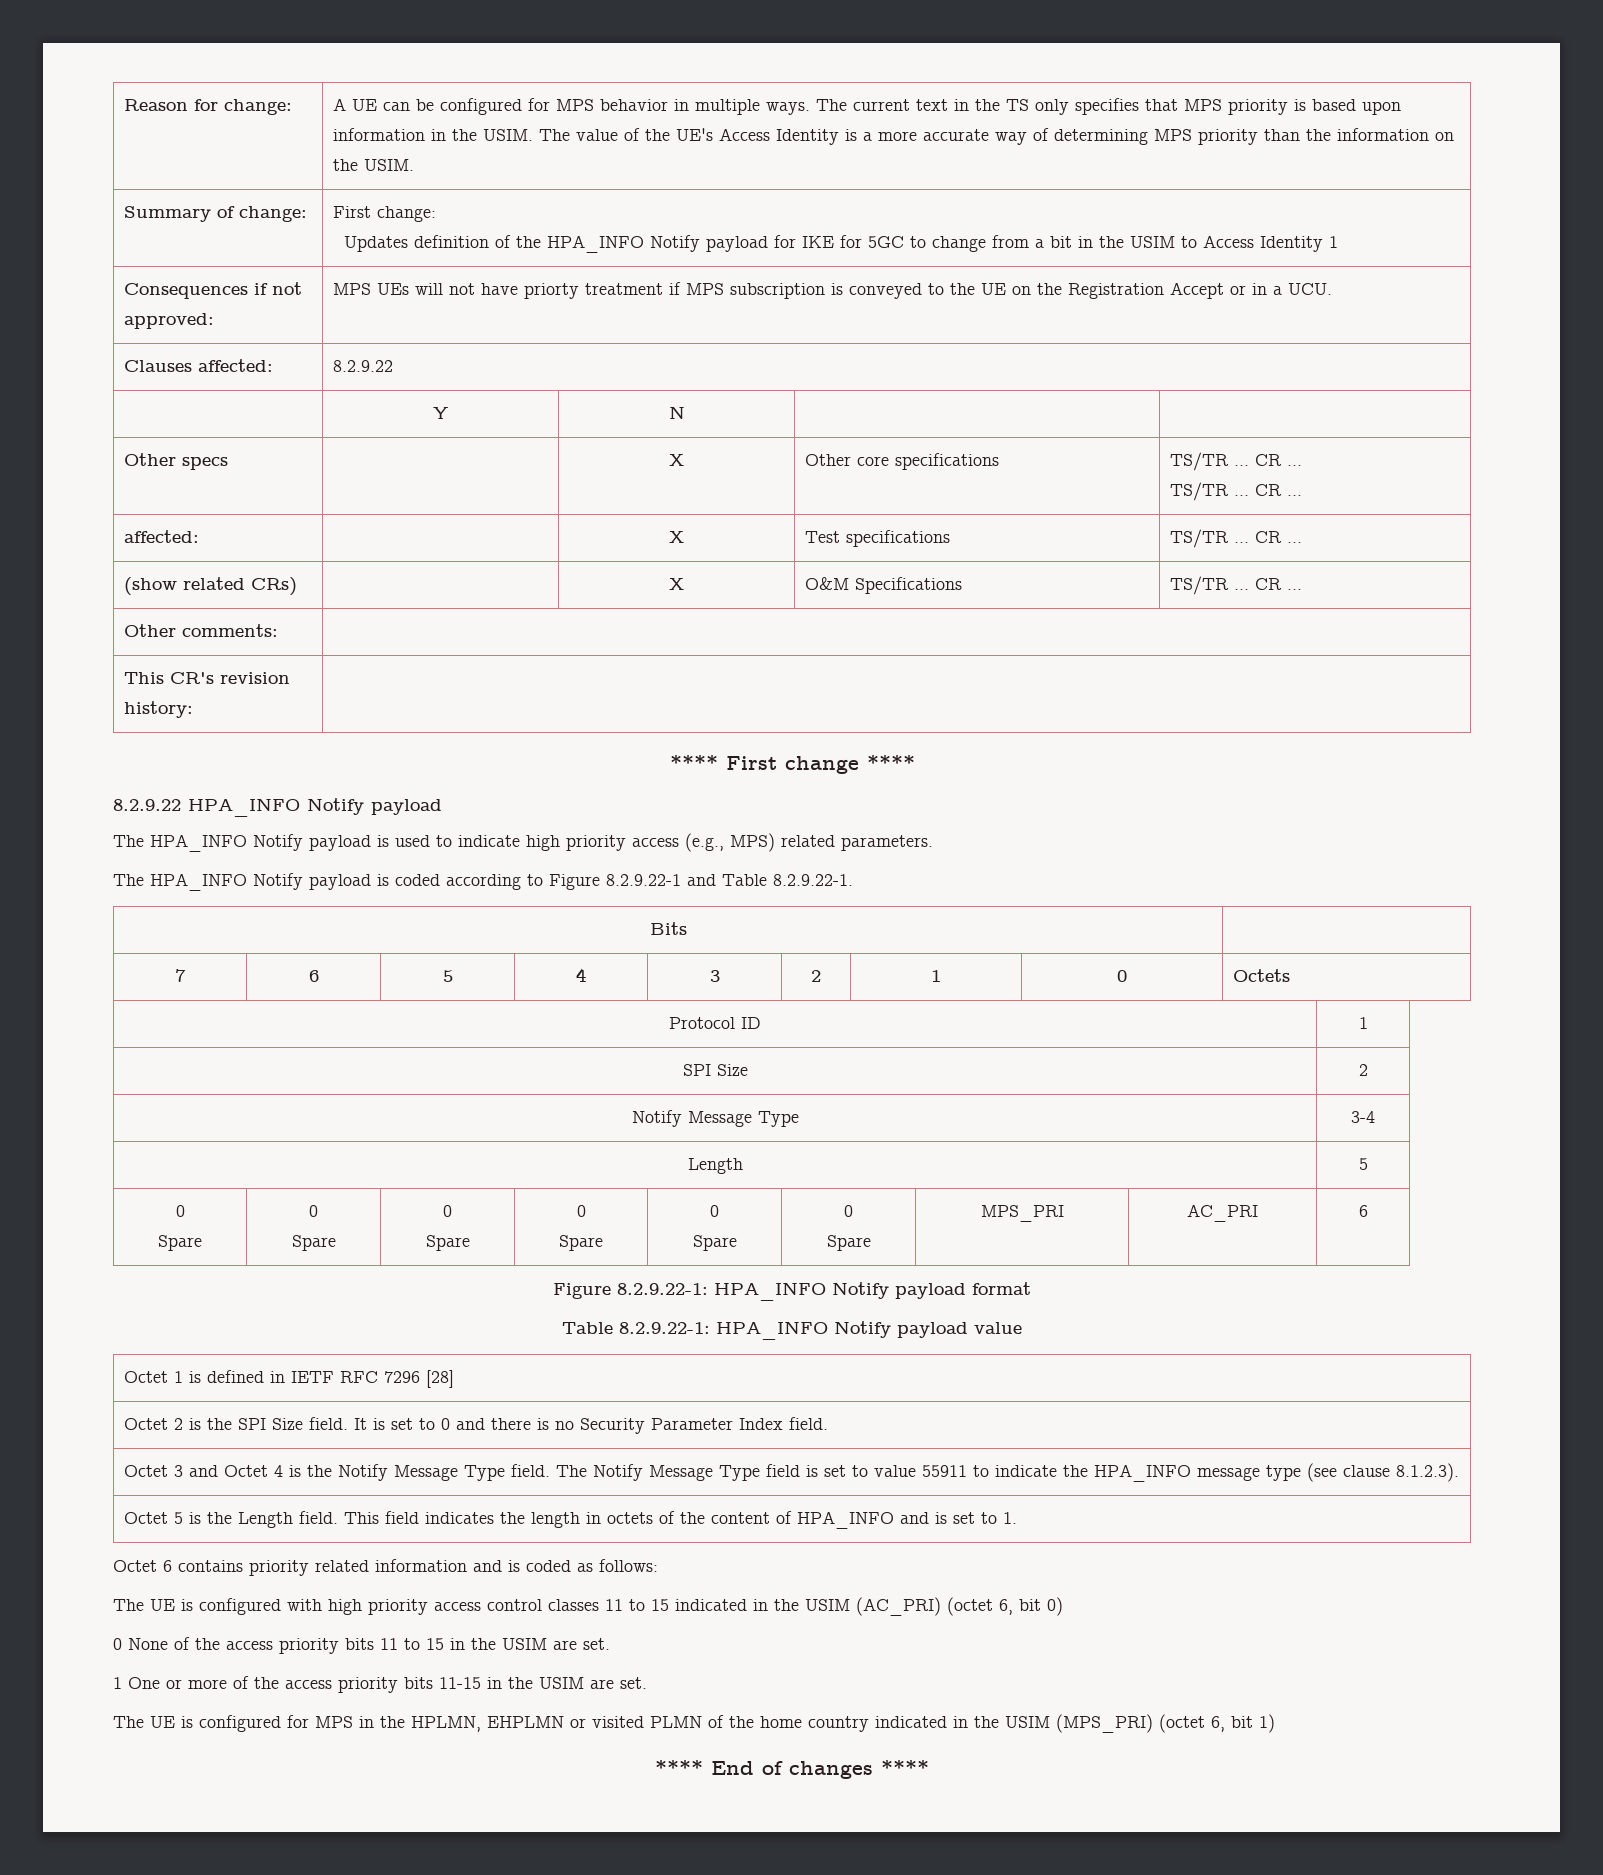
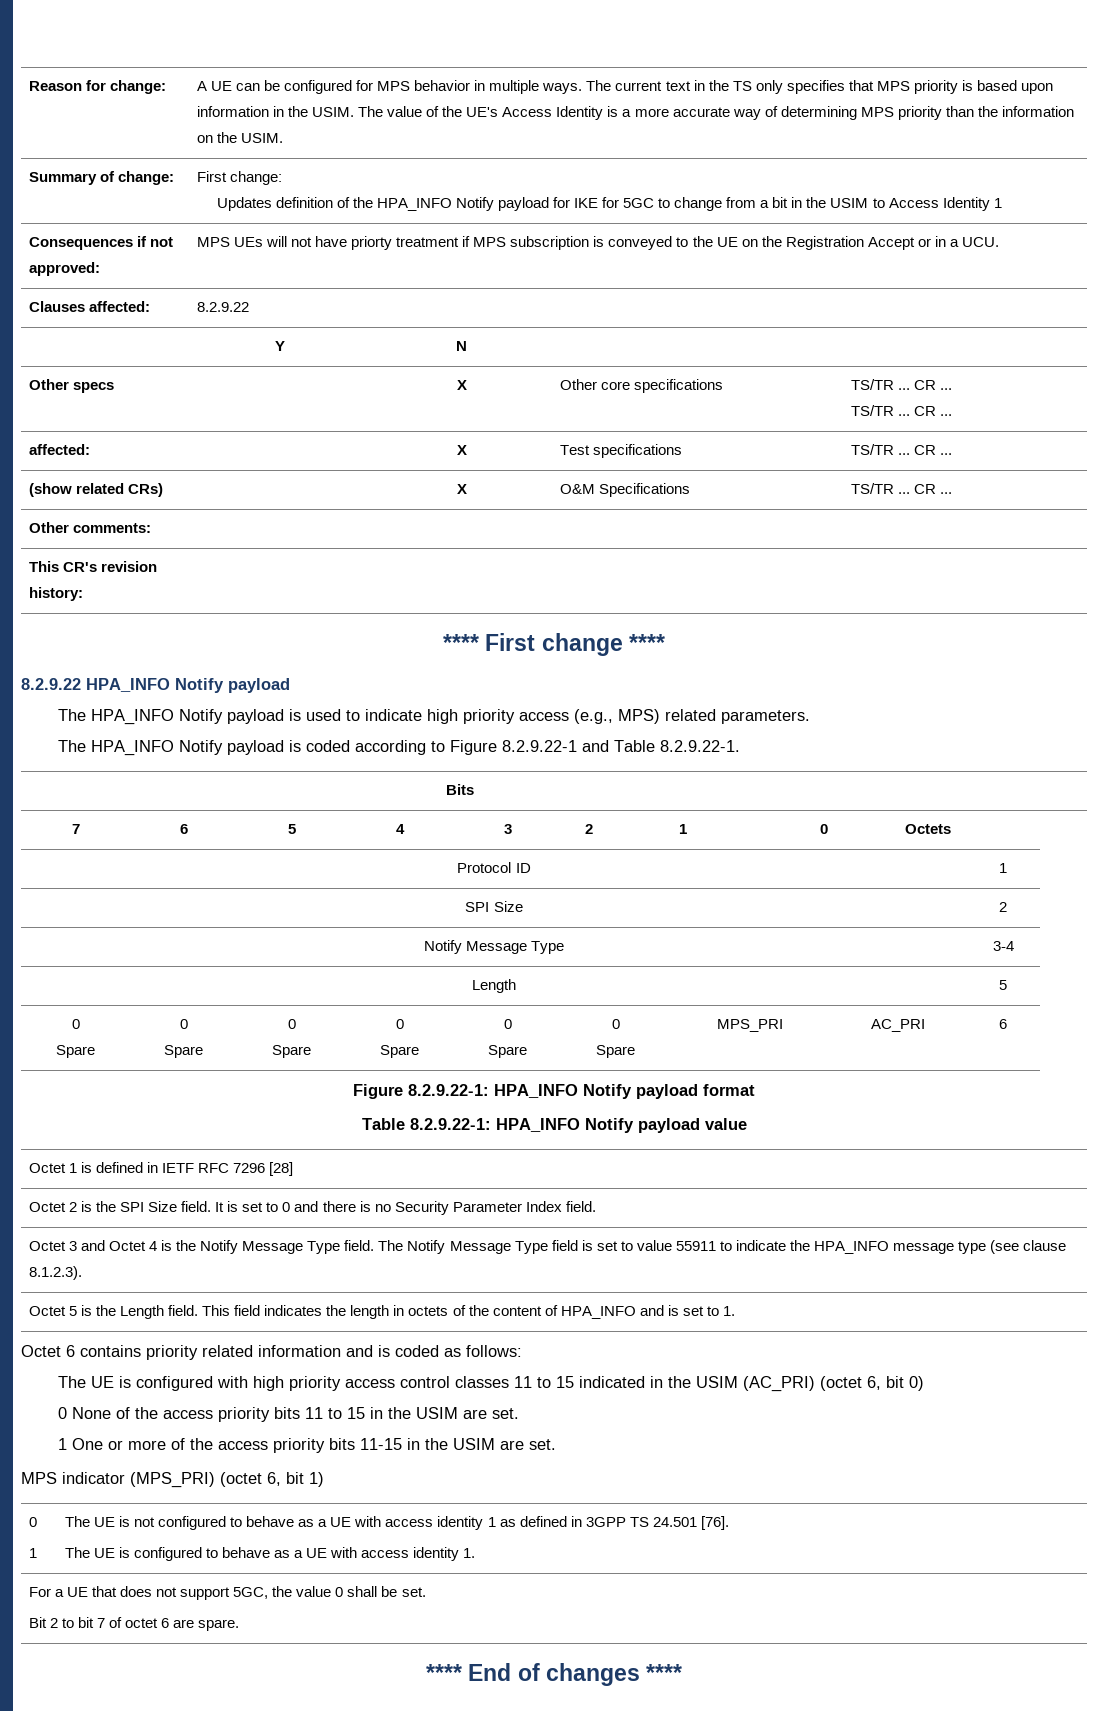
- The UE is configured for MPS in the HPLMN, EHPLMN or visited PLMN of the home country indicated in the USIM (MPS_PRI) (octet 6, bit 1)
+ MPS indicator (MPS_PRI) (octet 6, bit 1)
+ 0
+ 1 | The UE is not configured to behave as a UE with access identity 1 as defined in 3GPP TS 24.501 [76].
+ The UE is configured to behave as a UE with access identity 1.
+ For a UE that does not support 5GC, the value 0 shall be set.
+ Bit 2 to bit 7 of octet 6 are spare.

